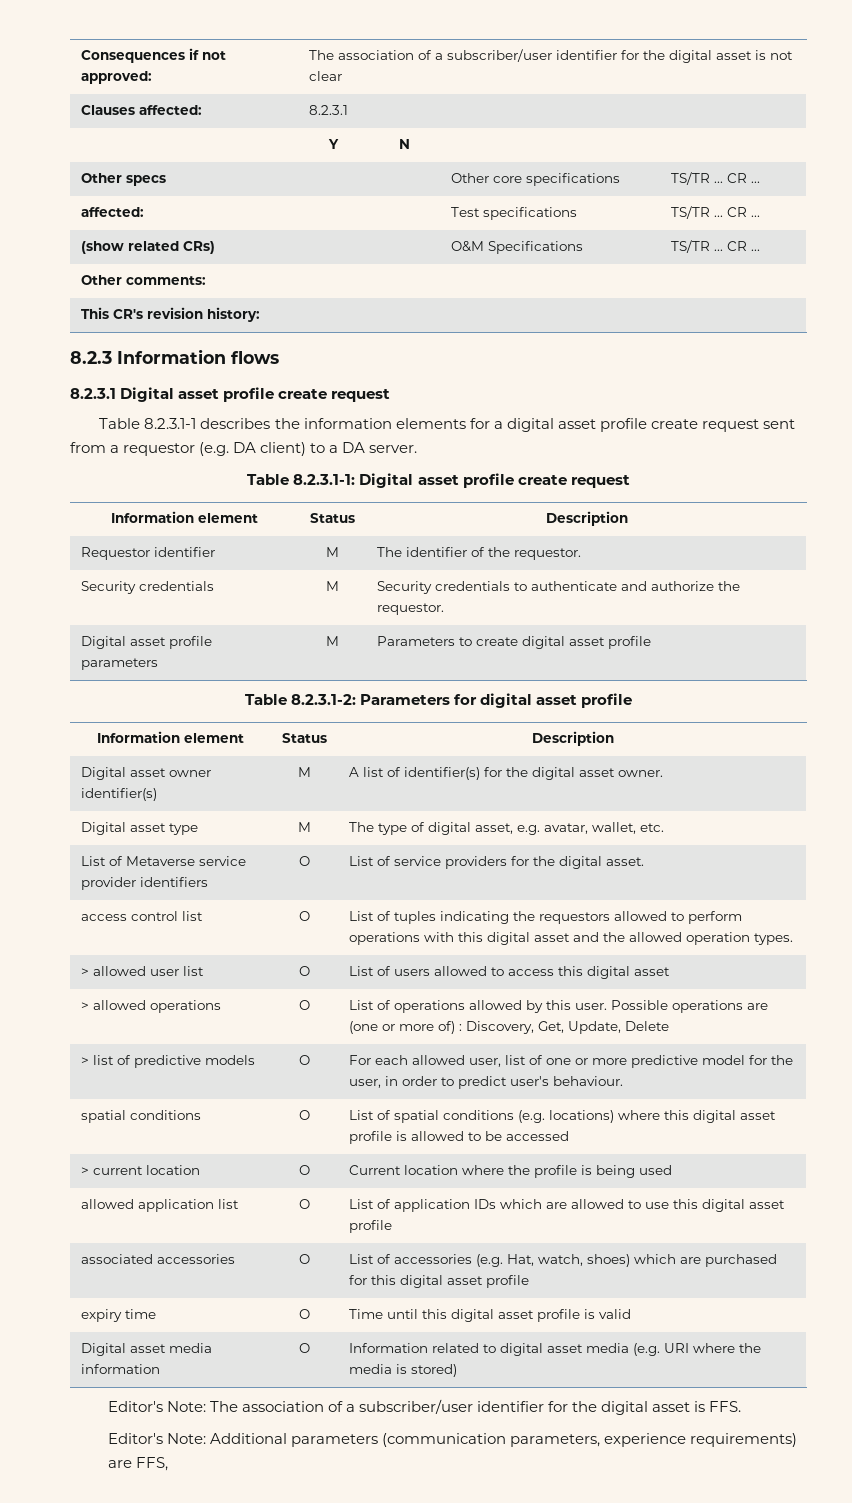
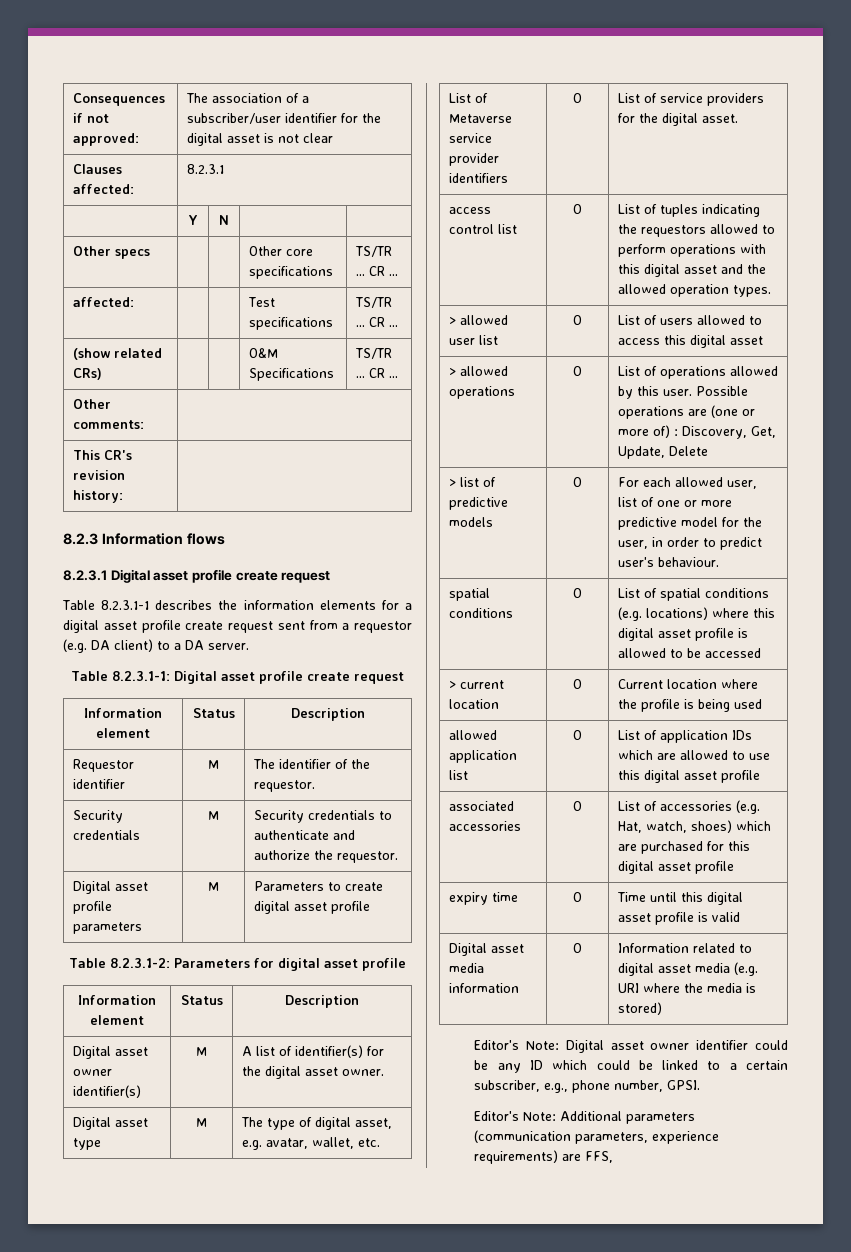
- Editor's Note: The association of a subscriber/user identifier for the digital asset is FFS.
+ Editor's Note: Digital asset owner identifier could be any ID which could be linked to a certain subscriber, e.g., phone number, GPSI.

